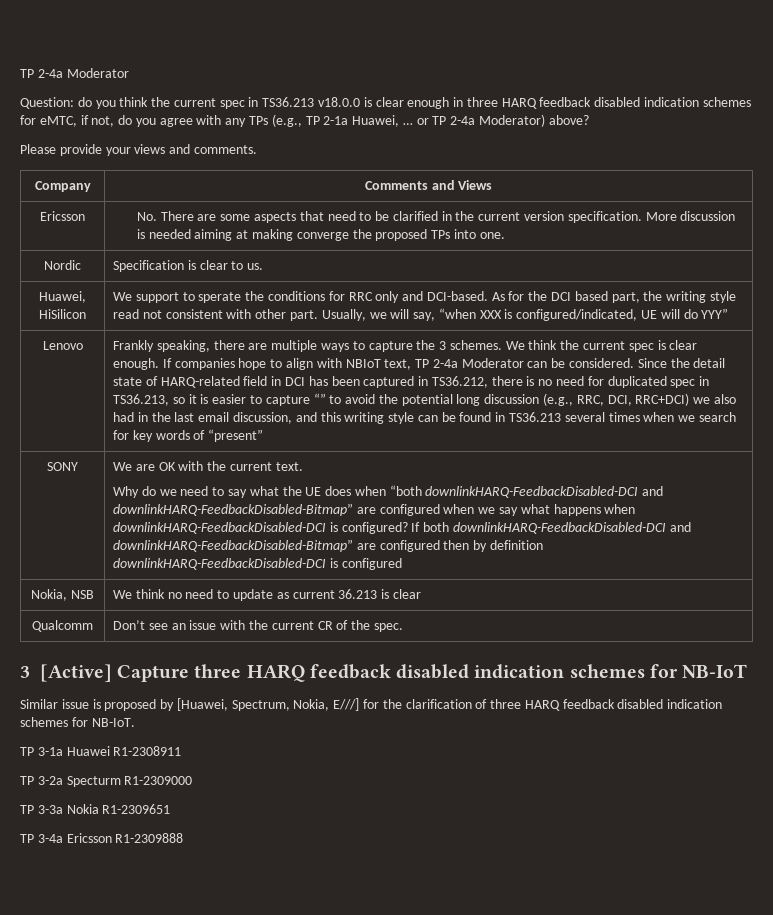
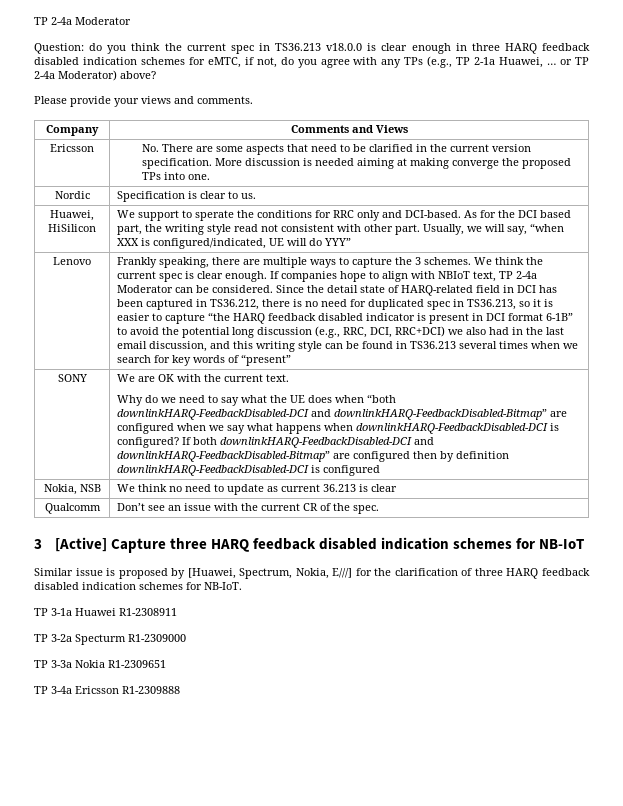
- Since the detail state of HARQ-related field in DCI has been captured in TS36.212, there is no need for duplicated spec in TS36.213, so it is easier to capture “” to avoid the potential long discussion (e.g., RRC, DCI, RRC+DCI) we also had in the last email discussion, and this writing style can be found in TS36.213 several times when we search for key words of “present”
+ Since the detail state of HARQ-related field in DCI has been captured in TS36.212, there is no need for duplicated spec in TS36.213, so it is easier to capture “the HARQ feedback disabled indicator is present in DCI format 6-1B” to avoid the potential long discussion (e.g., RRC, DCI, RRC+DCI) we also had in the last email discussion, and this writing style can be found in TS36.213 several times when we search for key words of “present”

